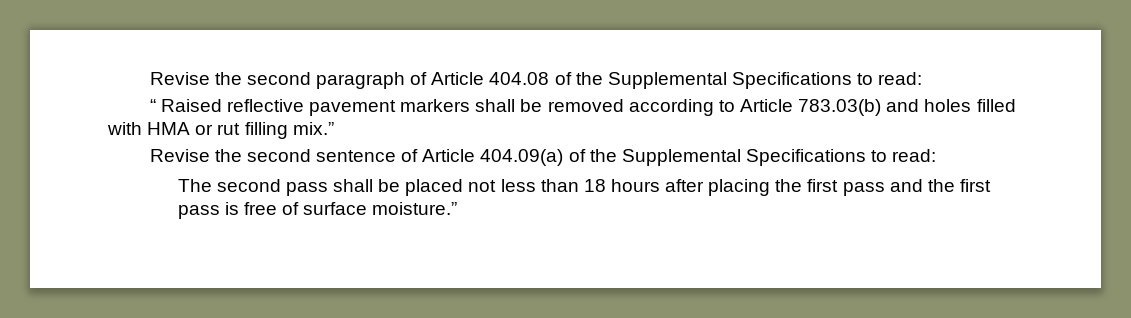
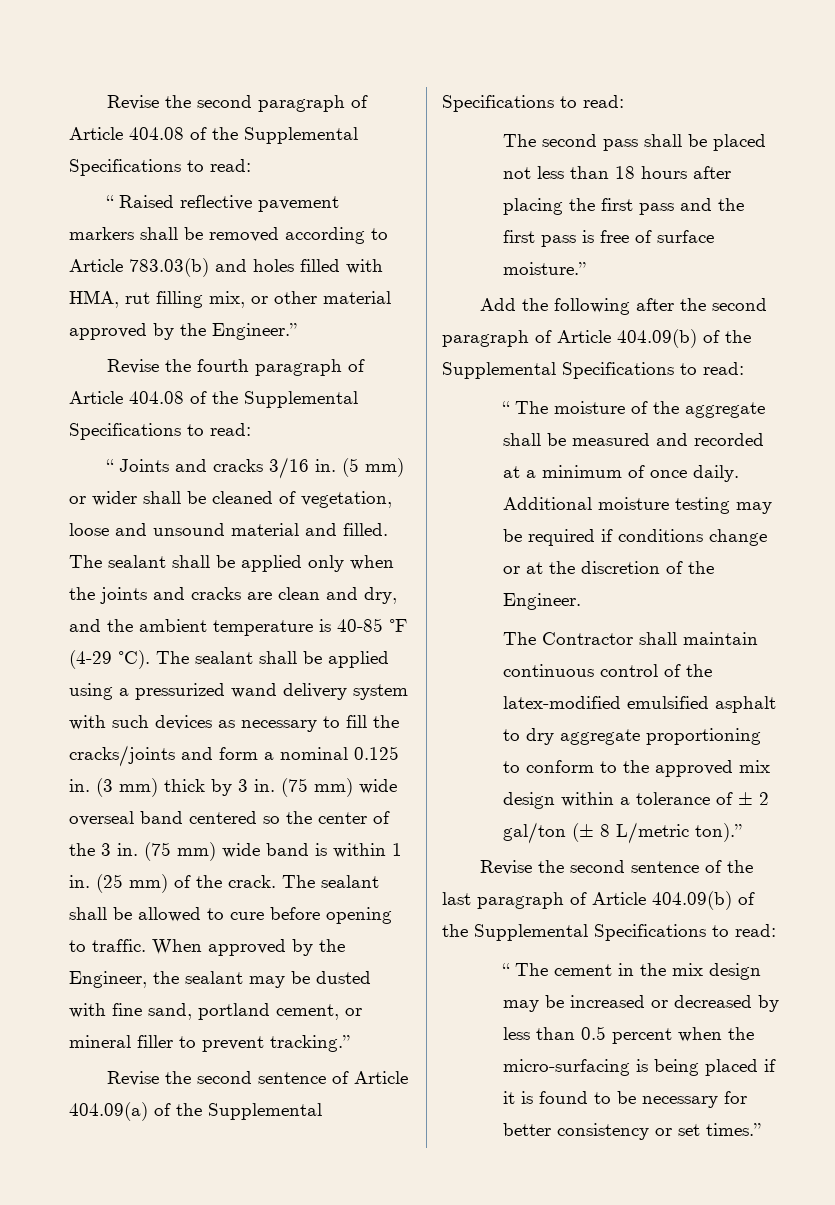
- “ Raised reflective pavement markers shall be removed according to Article 783.03(b) and holes filled with HMA or rut filling mix.”
+ “ Raised reflective pavement markers shall be removed according to Article 783.03(b) and holes filled with HMA, rut filling mix, or other material approved by the Engineer.”
+ Revise the fourth paragraph of Article 404.08 of the Supplemental Specifications to read:
+ “ Joints and cracks 3/16 in. (5 mm) or wider shall be cleaned of vegetation, loose and unsound material and filled. The sealant shall be applied only when the joints and cracks are clean and dry, and the ambient temperature is 40-85 °F (4-29 °C). The sealant shall be applied using a pressurized wand delivery system with such devices as necessary to fill the cracks/joints and form a nominal 0.125 in. (3 mm) thick by 3 in. (75 mm) wide overseal band centered so the center of the 3 in. (75 mm) wide band is within 1 in. (25 mm) of the crack. The sealant shall be allowed to cure before opening to traffic. When approved by the Engineer, the sealant may be dusted with fine sand, portland cement, or mineral filler to prevent tracking.”
+ Add the following after the second paragraph of Article 404.09(b) of the Supplemental Specifications to read:
+ “ The moisture of the aggregate shall be measured and recorded at a minimum of once daily. Additional moisture testing may be required if conditions change or at the discretion of the Engineer.
+ The Contractor shall maintain continuous control of the latex-modified emulsified asphalt to dry aggregate proportioning to conform to the approved mix design within a tolerance of ± 2 gal/ton (± 8 L/metric ton).”
+ Revise the second sentence of the last paragraph of Article 404.09(b) of the Supplemental Specifications to read:
+ “ The cement in the mix design may be increased or decreased by less than 0.5 percent when the micro-surfacing is being placed if it is found to be necessary for better consistency or set times.”

